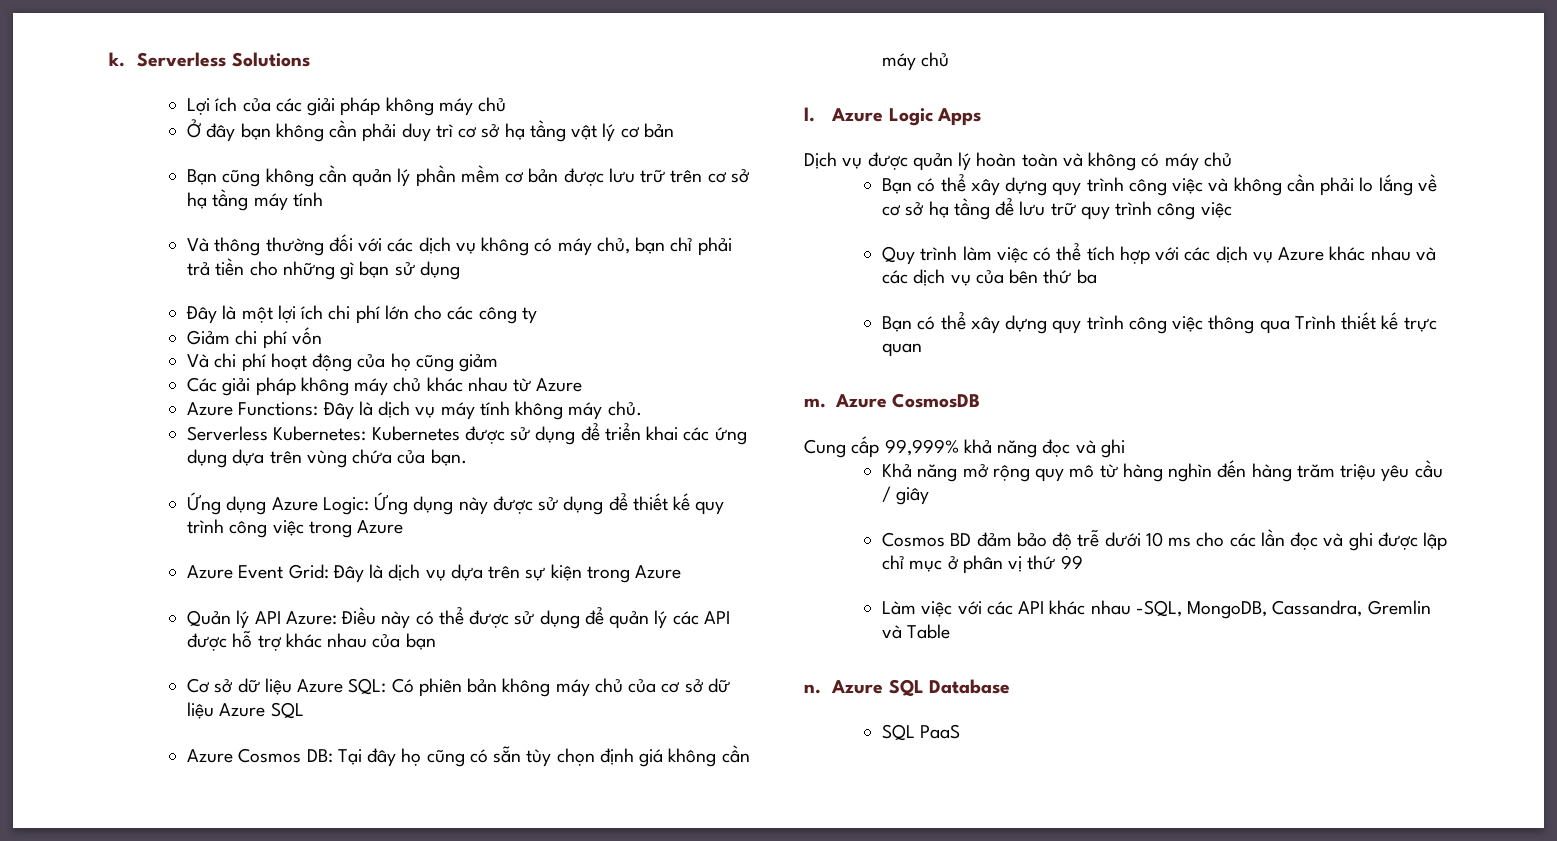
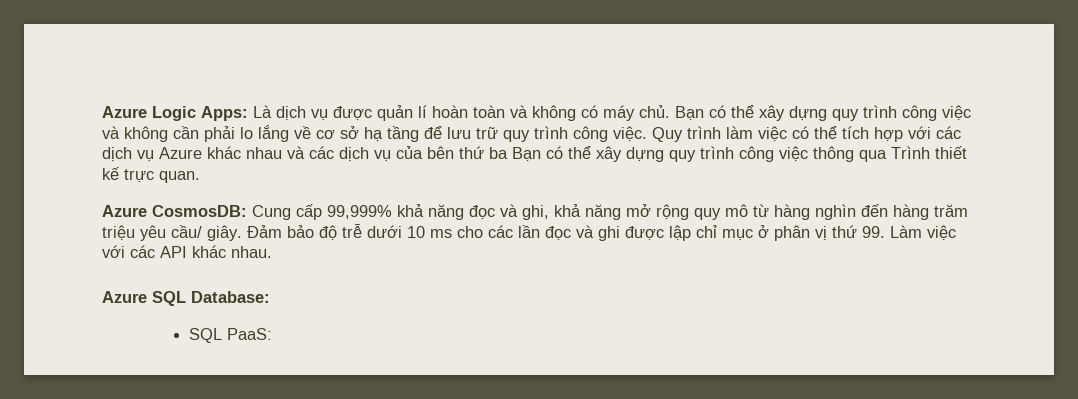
- k. Serverless Solutions
- Lợi ích của các giải pháp không máy chủ
- Ở đây bạn không cần phải duy trì cơ sở hạ tầng vật lý cơ bản
- Bạn cũng không cần quản lý phần mềm cơ bản được lưu trữ trên cơ sở hạ tầng máy tính
- Và thông thường đối với các dịch vụ không có máy chủ, bạn chỉ phải trả tiền cho những gì bạn sử dụng
- Đây là một lợi ích chi phí lớn cho các công ty
- Giảm chi phí vốn
- Và chi phí hoạt động của họ cũng giảm
- Các giải pháp không máy chủ khác nhau từ Azure
- Azure Functions: Đây là dịch vụ máy tính không máy chủ.
- Serverless Kubernetes: Kubernetes được sử dụng để triển khai các ứng dụng dựa trên vùng chứa của bạn.
- Ứng dụng Azure Logic: Ứng dụng này được sử dụng để thiết kế quy trình công việc trong Azure
- Azure Event Grid: Đây là dịch vụ dựa trên sự kiện trong Azure
- Quản lý API Azure: Điều này có thể được sử dụng để quản lý các API được hỗ trợ khác nhau của bạn
- Cơ sở dữ liệu Azure SQL: Có phiên bản không máy chủ của cơ sở dữ liệu Azure SQL
- Azure Cosmos DB: Tại đây họ cũng có sẵn tùy chọn định giá không cần máy chủ
- l. Azure Logic Apps
- Dịch vụ được quản lý hoàn toàn và không có máy chủ
- Bạn có thể xây dựng quy trình công việc và không cần phải lo lắng về cơ sở hạ tầng để lưu trữ quy trình công việc
- Quy trình làm việc có thể tích hợp với các dịch vụ Azure khác nhau và các dịch vụ của bên thứ ba
- Bạn có thể xây dựng quy trình công việc thông qua Trình thiết kế trực quan
- m. Azure CosmosDB
- Cung cấp 99,999% khả năng đọc và ghi
- Khả năng mở rộng quy mô từ hàng nghìn đến hàng trăm triệu yêu cầu / giây
- Cosmos BD đảm bảo độ trễ dưới 10 ms cho các lần đọc và ghi được lập chỉ mục ở phân vị thứ 99
- Làm việc với các API khác nhau -SQL, MongoDB, Cassandra, Gremlin và Table
- n. Azure SQL Database
- SQL PaaS
+ Azure Logic Apps: Là dịch vụ được quản lí hoàn toàn và không có máy chủ. Bạn có thể xây dựng quy trình công việc và không cần phải lo lắng về cơ sở hạ tầng để lưu trữ quy trình công việc. Quy trình làm việc có thể tích hợp với các dịch vụ Azure khác nhau và các dịch vụ của bên thứ ba Bạn có thể xây dựng quy trình công việc thông qua Trình thiết kế trực quan.
+ Azure CosmosDB: Cung cấp 99,999% khả năng đọc và ghi, khả năng mở rộng quy mô từ hàng nghìn đến hàng trăm triệu yêu cầu/ giây. Đảm bảo độ trễ dưới 10 ms cho các lần đọc và ghi được lập chỉ mục ở phân vị thứ 99. Làm việc với các API khác nhau.
+ Azure SQL Database:
+ SQL PaaS:

